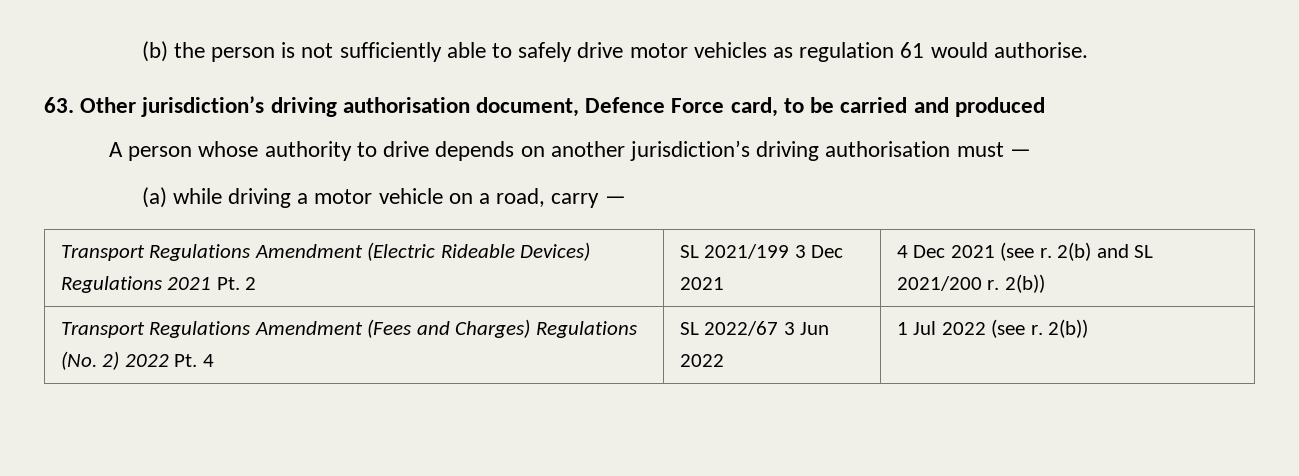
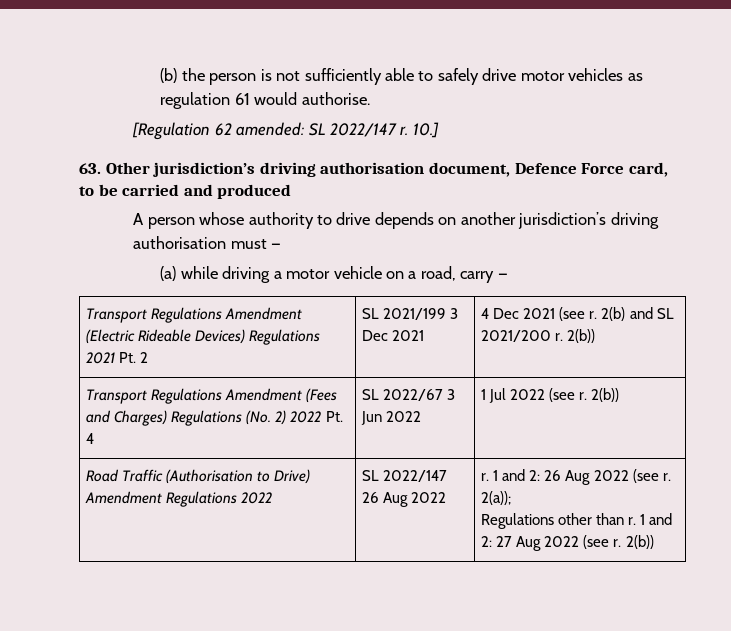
+ [Regulation 62 amended: SL 2022/147 r. 10.]
+ Road Traffic (Authorisation to Drive) Amendment Regulations 2022 | SL 2022/147 26 Aug 2022 | r. 1 and 2: 26 Aug 2022 (see r. 2(a));
+ Regulations other than r. 1 and 2: 27 Aug 2022 (see r. 2(b))

